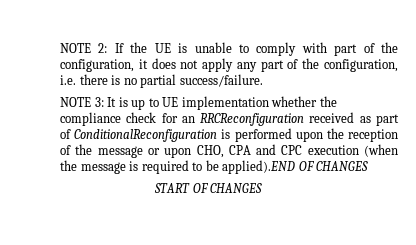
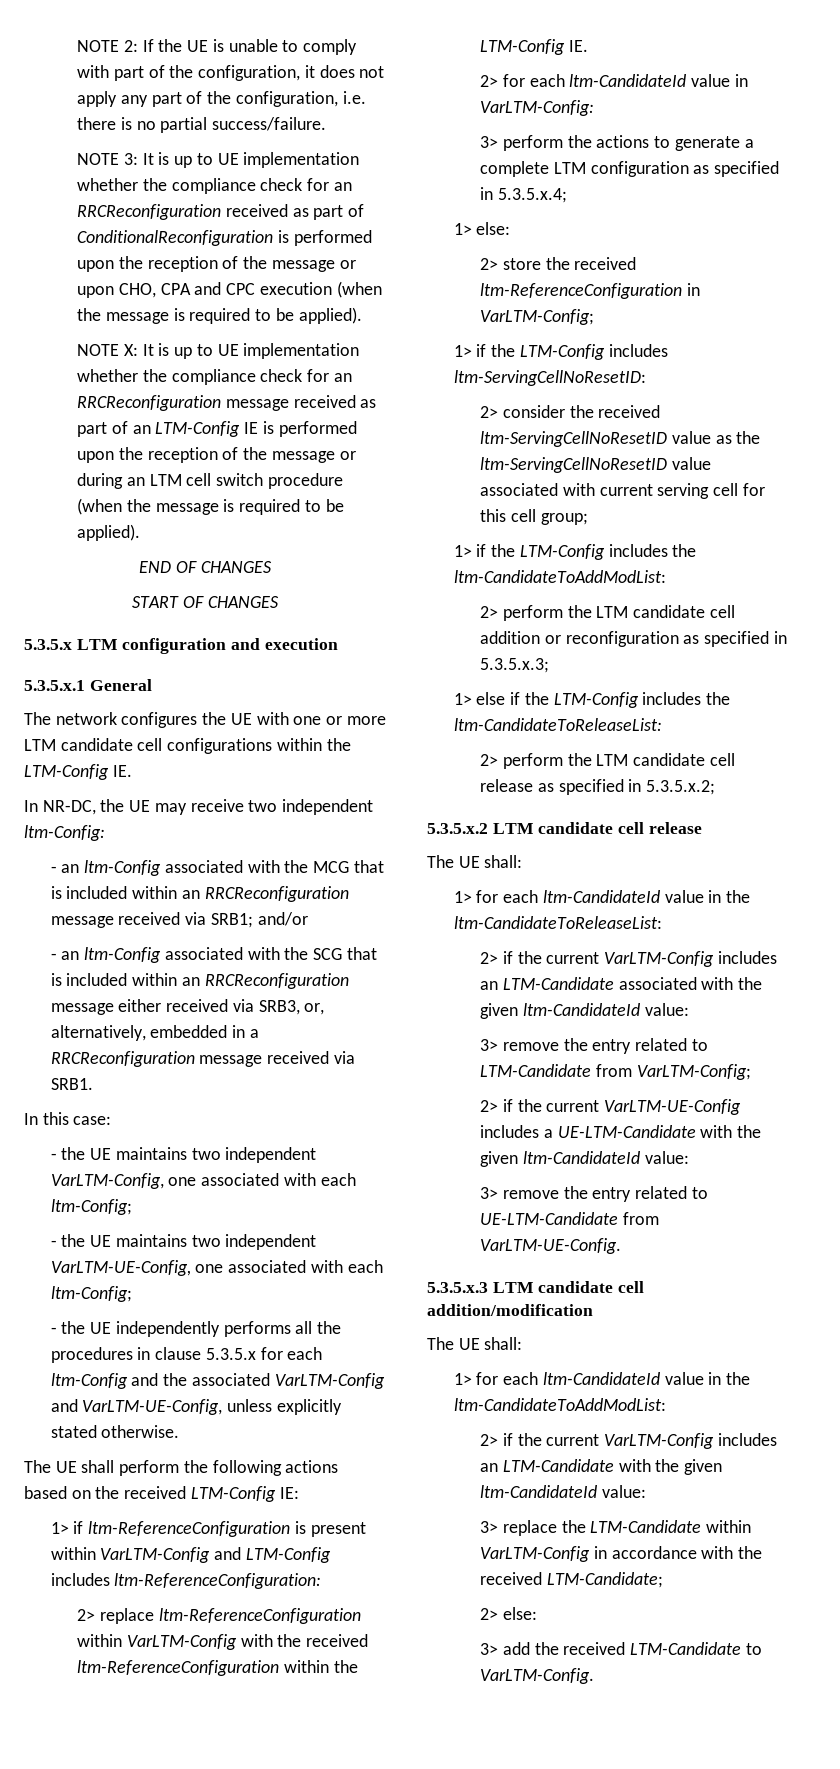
- NOTE 3: It is up to UE implementation whether the compliance check for an RRCReconfiguration received as part of ConditionalReconfiguration is performed upon the reception of the message or upon CHO, CPA and CPC execution (when the message is required to be applied).END OF CHANGES
+ NOTE 3: It is up to UE implementation whether the compliance check for an RRCReconfiguration received as part of ConditionalReconfiguration is performed upon the reception of the message or upon CHO, CPA and CPC execution (when the message is required to be applied).
+ NOTE X: It is up to UE implementation whether the compliance check for an RRCReconfiguration message received as part of an LTM-Config IE is performed upon the reception of the message or during an LTM cell switch procedure (when the message is required to be applied).
+ END OF CHANGES
+ 5.3.5.x LTM configuration and execution
+ 5.3.5.x.1 General
+ The network configures the UE with one or more LTM candidate cell configurations within the LTM-Config IE.
+ In NR-DC, the UE may receive two independent ltm-Config:
+ - an ltm-Config associated with the MCG that is included within an RRCReconfiguration message received via SRB1; and/or
+ - an ltm-Config associated with the SCG that is included within an RRCReconfiguration message either received via SRB3, or, alternatively, embedded in a RRCReconfiguration message received via SRB1.
+ In this case:
+ - the UE maintains two independent VarLTM-Config, one associated with each ltm-Config;
+ - the UE maintains two independent VarLTM-UE-Config, one associated with each ltm-Config;
+ - the UE independently performs all the procedures in clause 5.3.5.x for each ltm-Config and the associated VarLTM-Config and VarLTM-UE-Config, unless explicitly stated otherwise.
+ The UE shall perform the following actions based on the received LTM-Config IE:
+ 1> if ltm-ReferenceConfiguration is present within VarLTM-Config and LTM-Config includes ltm-ReferenceConfiguration:
+ 2> replace ltm-ReferenceConfiguration within VarLTM-Config with the received ltm-ReferenceConfiguration within the LTM-Config IE.
+ 2> for each ltm-CandidateId value in VarLTM-Config:
+ 3> perform the actions to generate a complete LTM configuration as specified in 5.3.5.x.4;
+ 1> else:
+ 2> store the received ltm-ReferenceConfiguration in VarLTM-Config;
+ 1> if the LTM-Config includes ltm-ServingCellNoResetID:
+ 2> consider the received ltm-ServingCellNoResetID value as the ltm-ServingCellNoResetID value associated with current serving cell for this cell group;
+ 1> if the LTM-Config includes the ltm-CandidateToAddModList:
+ 2> perform the LTM candidate cell addition or reconfiguration as specified in 5.3.5.x.3;
+ 1> else if the LTM-Config includes the ltm-CandidateToReleaseList:
+ 2> perform the LTM candidate cell release as specified in 5.3.5.x.2;
+ 5.3.5.x.2 LTM candidate cell release
+ The UE shall:
+ 1> for each ltm-CandidateId value in the ltm-CandidateToReleaseList:
+ 2> if the current VarLTM-Config includes an LTM-Candidate associated with the given ltm-CandidateId value:
+ 3> remove the entry related to LTM-Candidate from VarLTM-Config;
+ 2> if the current VarLTM-UE-Config includes a UE-LTM-Candidate with the given ltm-CandidateId value:
+ 3> remove the entry related to UE-LTM-Candidate from VarLTM-UE-Config.
+ 5.3.5.x.3 LTM candidate cell addition/modification
+ The UE shall:
+ 1> for each ltm-CandidateId value in the ltm-CandidateToAddModList:
+ 2> if the current VarLTM-Config includes an LTM-Candidate with the given ltm-CandidateId value:
+ 3> replace the LTM-Candidate within VarLTM-Config in accordance with the received LTM-Candidate;
+ 2> else:
+ 3> add the received LTM-Candidate to VarLTM-Config.

